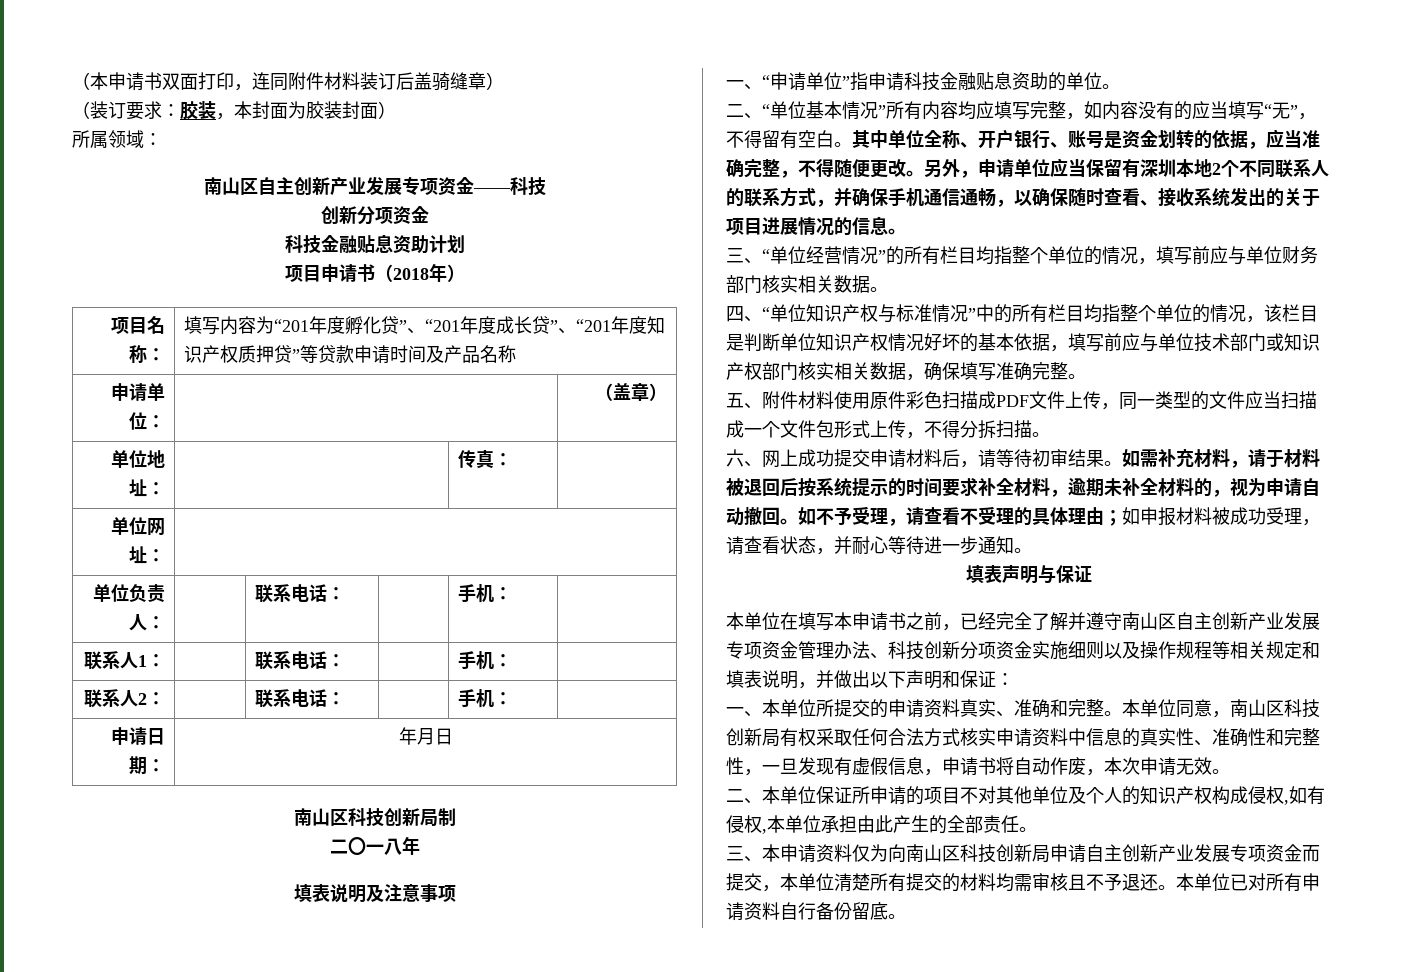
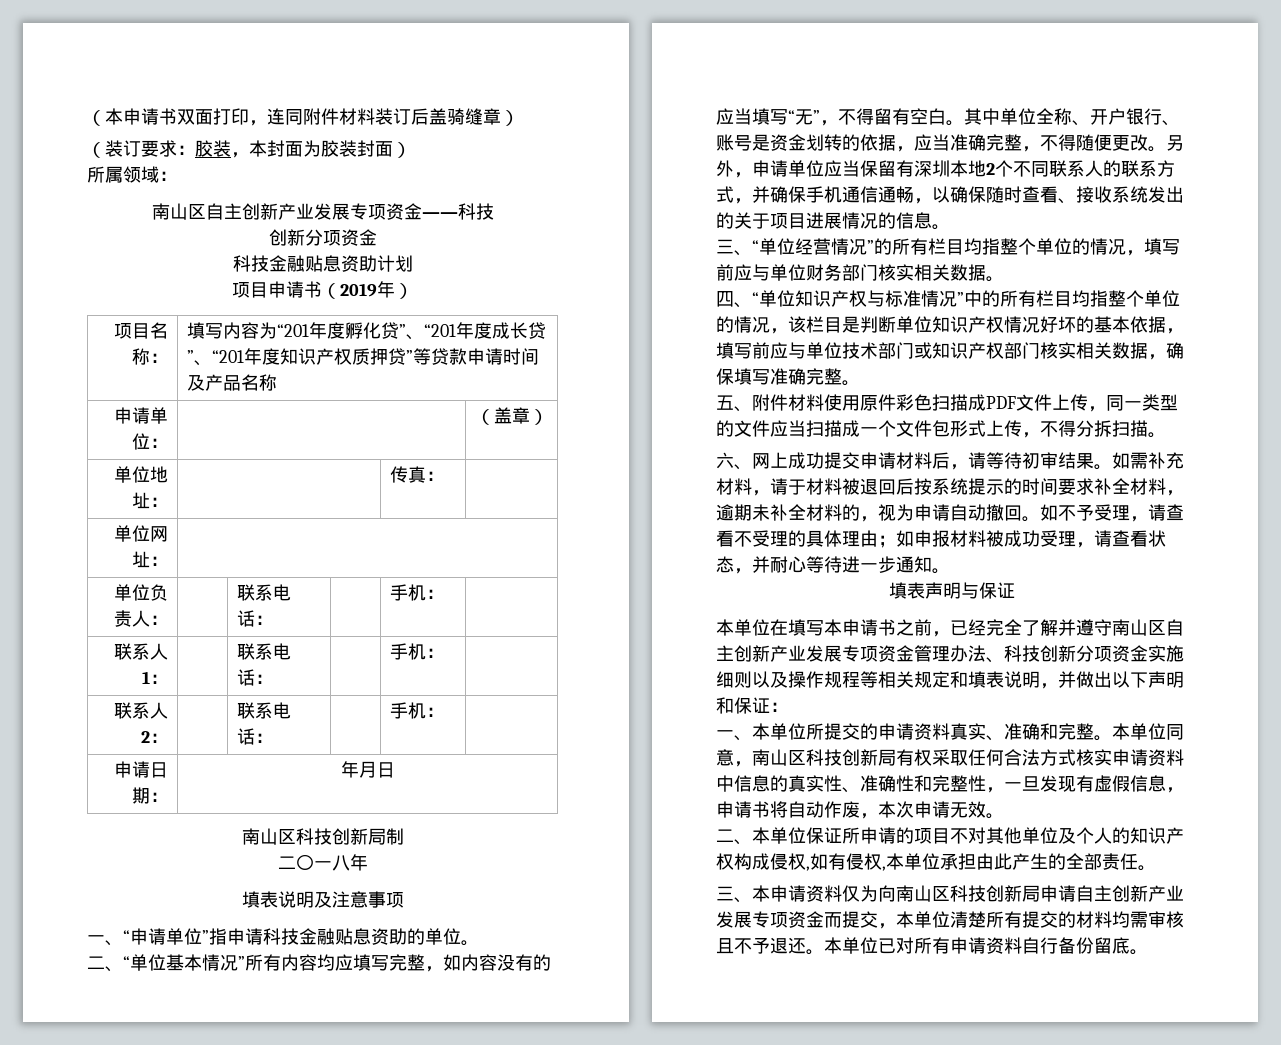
- 项目申请书（2018年）
+ 项目申请书（2019年）

